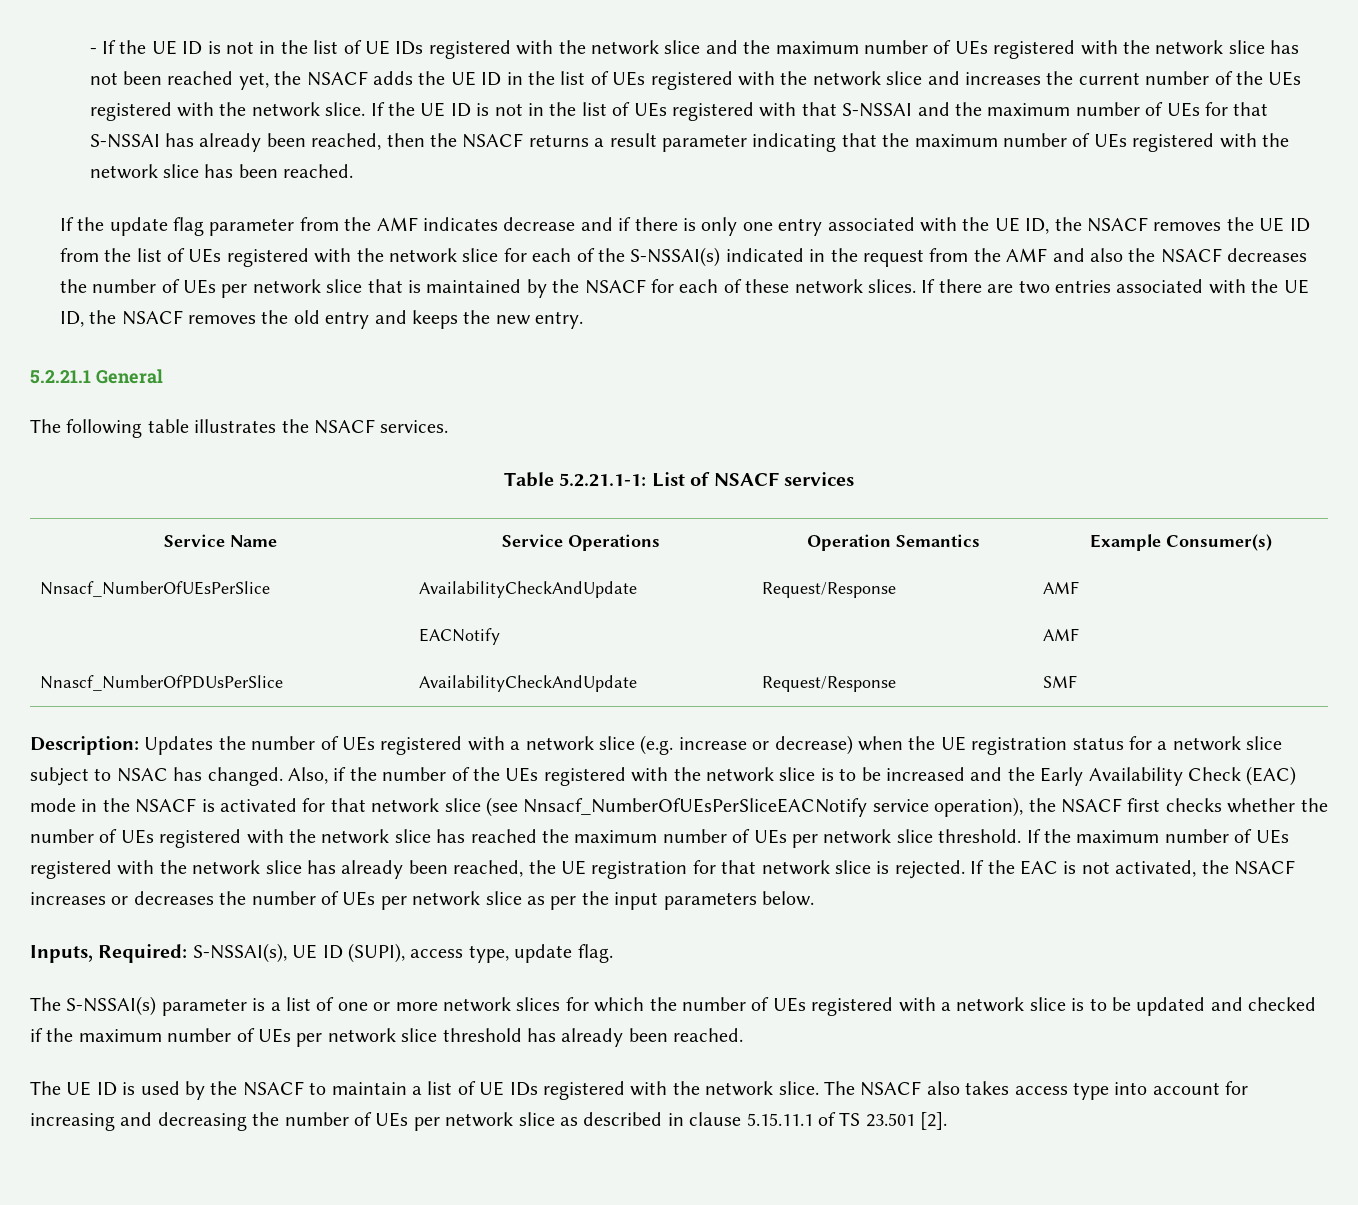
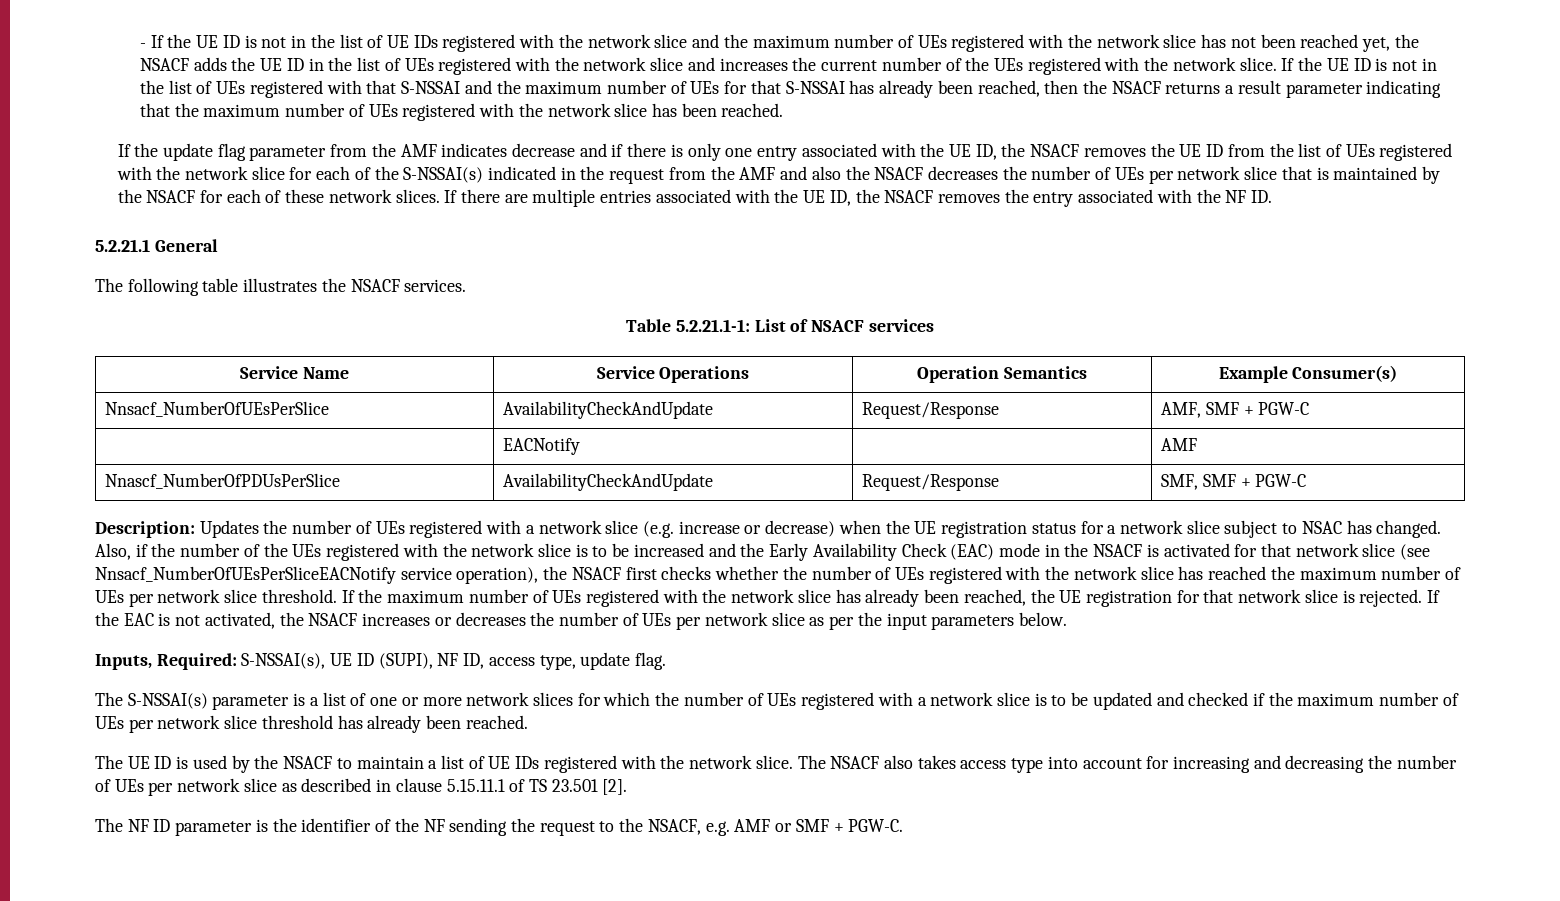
- If there are two entries associated with the UE ID, the NSACF removes the old entry and keeps the new entry.
+ If there are multiple entries associated with the UE ID, the NSACF removes the entry associated with the NF ID.
- Nnsacf_NumberOfUEsPerSlice | AvailabilityCheckAndUpdate | Request/Response | AMF
+ Nnsacf_NumberOfUEsPerSlice | AvailabilityCheckAndUpdate | Request/Response | AMF, SMF + PGW-C
- Nnascf_NumberOfPDUsPerSlice | AvailabilityCheckAndUpdate | Request/Response | SMF
+ Nnascf_NumberOfPDUsPerSlice | AvailabilityCheckAndUpdate | Request/Response | SMF, SMF + PGW-C
- Inputs, Required: S-NSSAI(s), UE ID (SUPI), access type, update flag.
+ Inputs, Required: S-NSSAI(s), UE ID (SUPI), NF ID, access type, update flag.
+ The NF ID parameter is the identifier of the NF sending the request to the NSACF, e.g. AMF or SMF + PGW-C.

